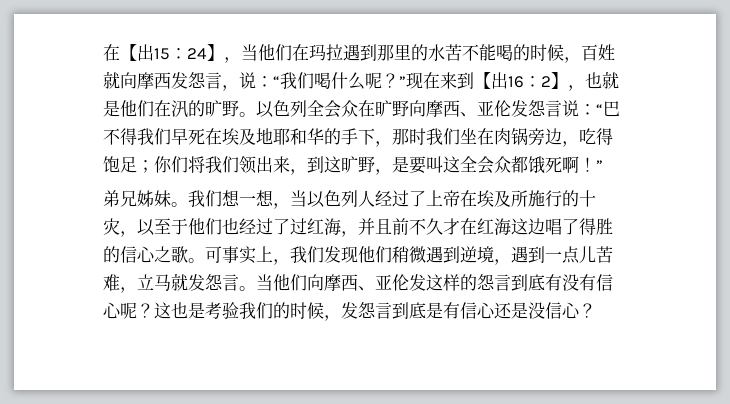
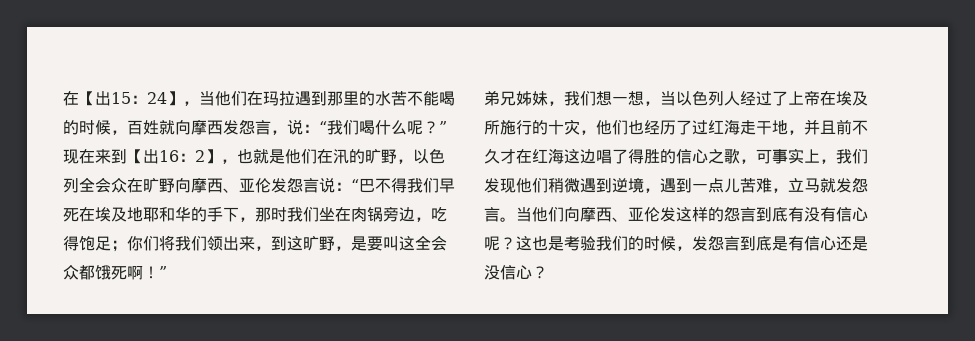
- 2】，也就是他们在汛的旷野。以色列全会众在旷野向摩西、亚伦发怨言说：
+ 2】，也就是他们在汛的旷野，以色列全会众在旷野向摩西、亚伦发怨言说：
- 弟兄姊妹。我们想一想，当以色列人经过了上帝在埃及所施行的十灾，以至于他们也经过了过红海，并且前不久才在红海这边唱了得胜的信心之歌。可事实上，我们发现他们稍微遇到逆境，遇到一点儿苦难，立马就发怨言。
+ 弟兄姊妹，我们想一想，当以色列人经过了上帝在埃及所施行的十灾，他们也经历了过红海走干地，并且前不久才在红海这边唱了得胜的信心之歌，可事实上，我们发现他们稍微遇到逆境，遇到一点儿苦难，立马就发怨言。

